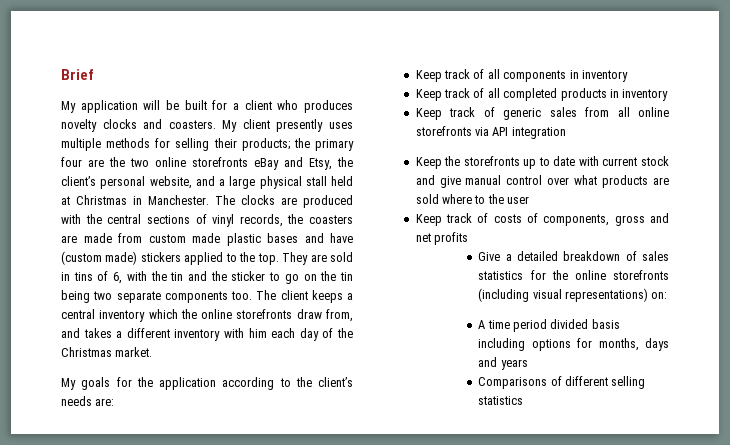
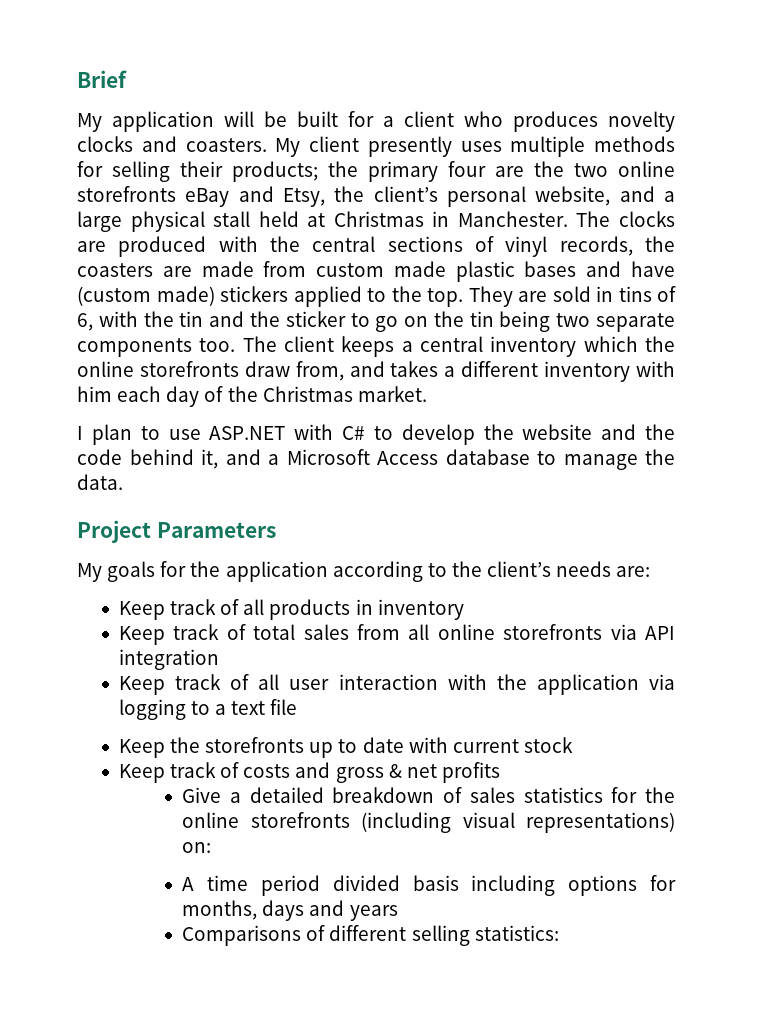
+ I plan to use ASP.NET with C# to develop the website and the code behind it, and a Microsoft Access database to manage the data.
+ Project Parameters
- Keep track of all components in inventory
- Keep track of all completed products in inventory
+ Keep track of all products in inventory
- Keep track of generic sales from all online storefronts via API integration
+ Keep track of total sales from all online storefronts via API integration
+ Keep track of all user interaction with the application via logging to a text file
- Keep the storefronts up to date with current stock and give manual control over what products are sold where to the user
+ Keep the storefronts up to date with current stock
- Keep track of costs of components, gross and net profits
+ Keep track of costs and gross & net profits
- Comparisons of different selling statistics
+ Comparisons of different selling statistics:

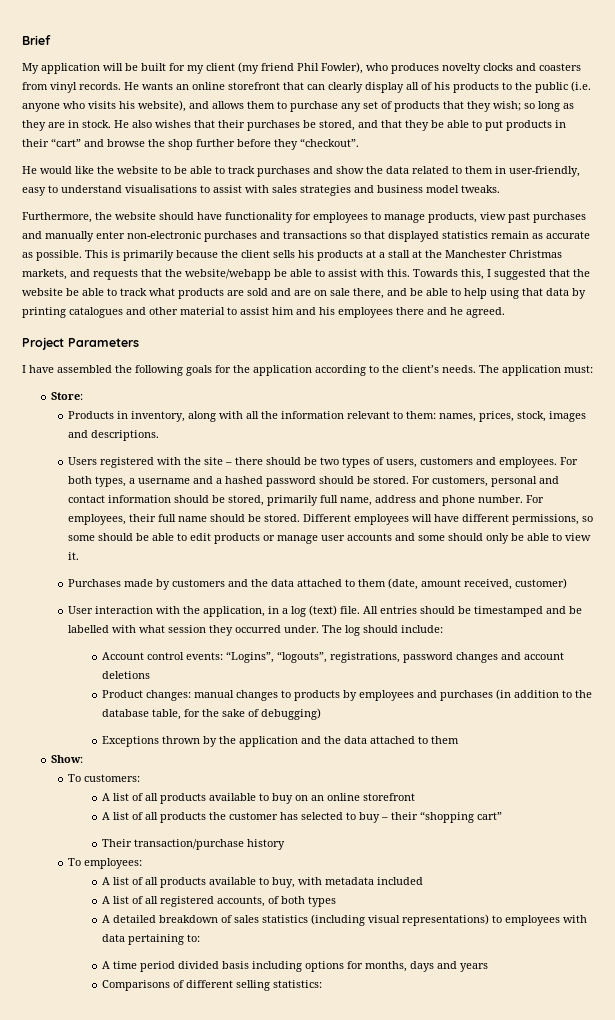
- My application will be built for a client who produces novelty clocks and coasters. My client presently uses multiple methods for selling their products; the primary four are the two online storefronts eBay and Etsy, the client’s personal website, and a large physical stall held at Christmas in Manchester. The clocks are produced with the central sections of vinyl records, the coasters are made from custom made plastic bases and have (custom made) stickers applied to the top. They are sold in tins of 6, with the tin and the sticker to go on the tin being two separate components too. The client keeps a central inventory which the online storefronts draw from, and takes a different inventory with him each day of the Christmas market.
- I plan to use ASP.NET with C# to develop the website and the code behind it, and a Microsoft Access database to manage the data.
+ My application will be built for my client (my friend Phil Fowler), who produces novelty clocks and coasters from vinyl records. He wants an online storefront that can clearly display all of his products to the public (i.e. anyone who visits his website), and allows them to purchase any set of products that they wish; so long as they are in stock. He also wishes that their purchases be stored, and that they be able to put products in their “cart” and browse the shop further before they “checkout”.
+ He would like the website to be able to track purchases and show the data related to them in user-friendly, easy to understand visualisations to assist with sales strategies and business model tweaks.
+ Furthermore, the website should have functionality for employees to manage products, view past purchases and manually enter non-electronic purchases and transactions so that displayed statistics remain as accurate as possible. This is primarily because the client sells his products at a stall at the Manchester Christmas markets, and requests that the website/webapp be able to assist with this. Towards this, I suggested that the website be able to track what products are sold and are on sale there, and be able to help using that data by printing catalogues and other material to assist him and his employees there and he agreed.
  Project Parameters
- My goals for the application according to the client’s needs are:
- Keep track of all products in inventory
- Keep track of total sales from all online storefronts via API integration
- Keep track of all user interaction with the application via logging to a text file
- Keep the storefronts up to date with current stock
- Keep track of costs and gross & net profits
- Give a detailed breakdown of sales statistics for the online storefronts (including visual representations) on:
+ I have assembled the following goals for the application according to the client’s needs. The application must:
+ Store:
+ Products in inventory, along with all the information relevant to them: names, prices, stock, images and descriptions.
+ Users registered with the site – there should be two types of users, customers and employees. For both types, a username and a hashed password should be stored. For customers, personal and contact information should be stored, primarily full name, address and phone number. For employees, their full name should be stored. Different employees will have different permissions, so some should be able to edit products or manage user accounts and some should only be able to view it.
+ Purchases made by customers and the data attached to them (date, amount received, customer)
+ User interaction with the application, in a log (text) file. All entries should be timestamped and be labelled with what session they occurred under. The log should include:
+ Account control events: “Logins”, “logouts”, registrations, password changes and account deletions
+ Product changes: manual changes to products by employees and purchases (in addition to the database table, for the sake of debugging)
+ Exceptions thrown by the application and the data attached to them
+ Show:
+ To customers:
+ A list of all products available to buy on an online storefront
+ A list of all products the customer has selected to buy – their “shopping cart”
+ Their transaction/purchase history
+ To employees:
+ A list of all products available to buy, with metadata included
+ A list of all registered accounts, of both types
+ A detailed breakdown of sales statistics (including visual representations) to employees with data pertaining to:

